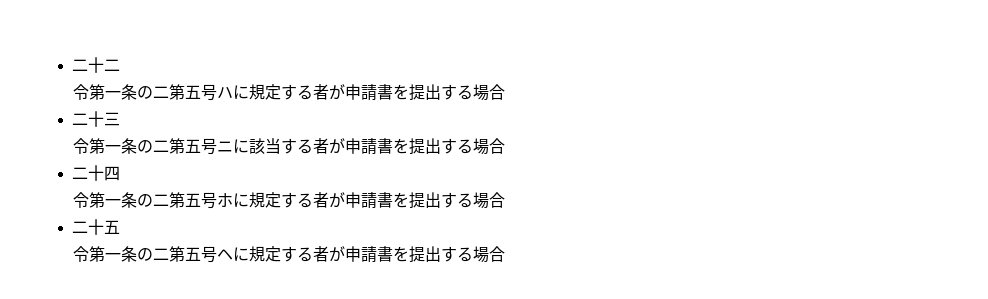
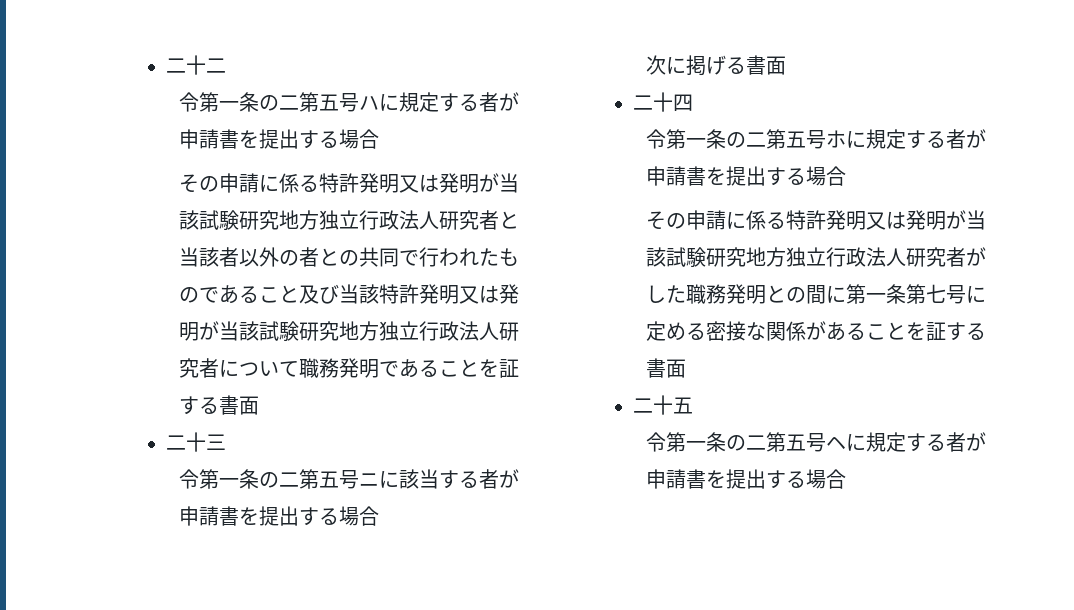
+ その申請に係る特許発明又は発明が当該試験研究地方独立行政法人研究者と当該者以外の者との共同で行われたものであること及び当該特許発明又は発明が当該試験研究地方独立行政法人研究者について職務発明であることを証する書面
+ 次に掲げる書面
+ その申請に係る特許発明又は発明が当該試験研究地方独立行政法人研究者がした職務発明との間に第一条第七号に定める密接な関係があることを証する書面

